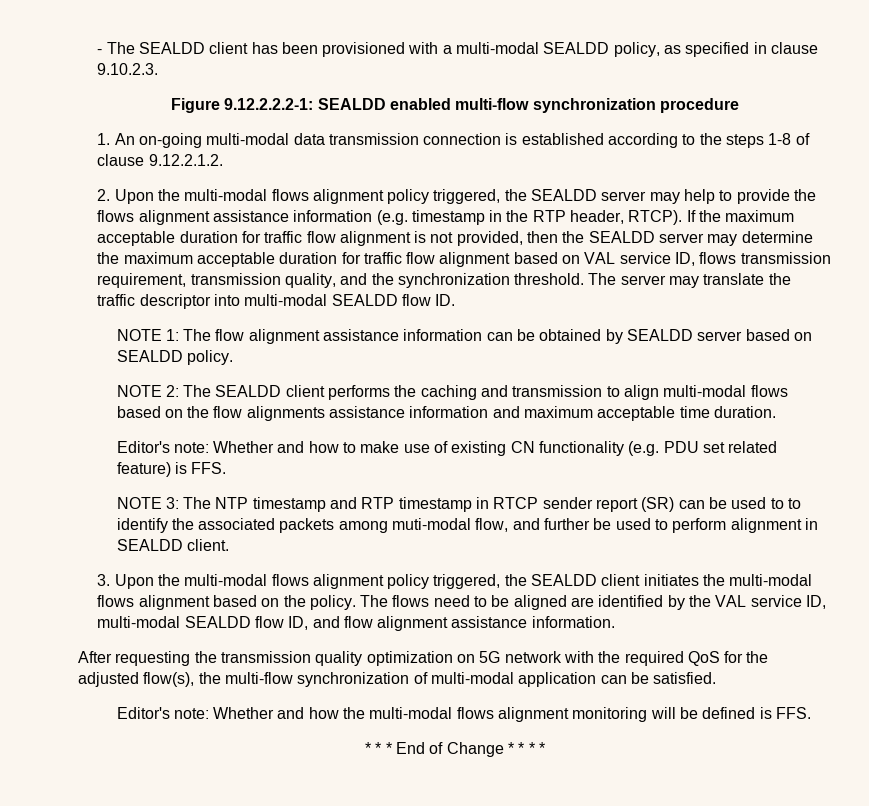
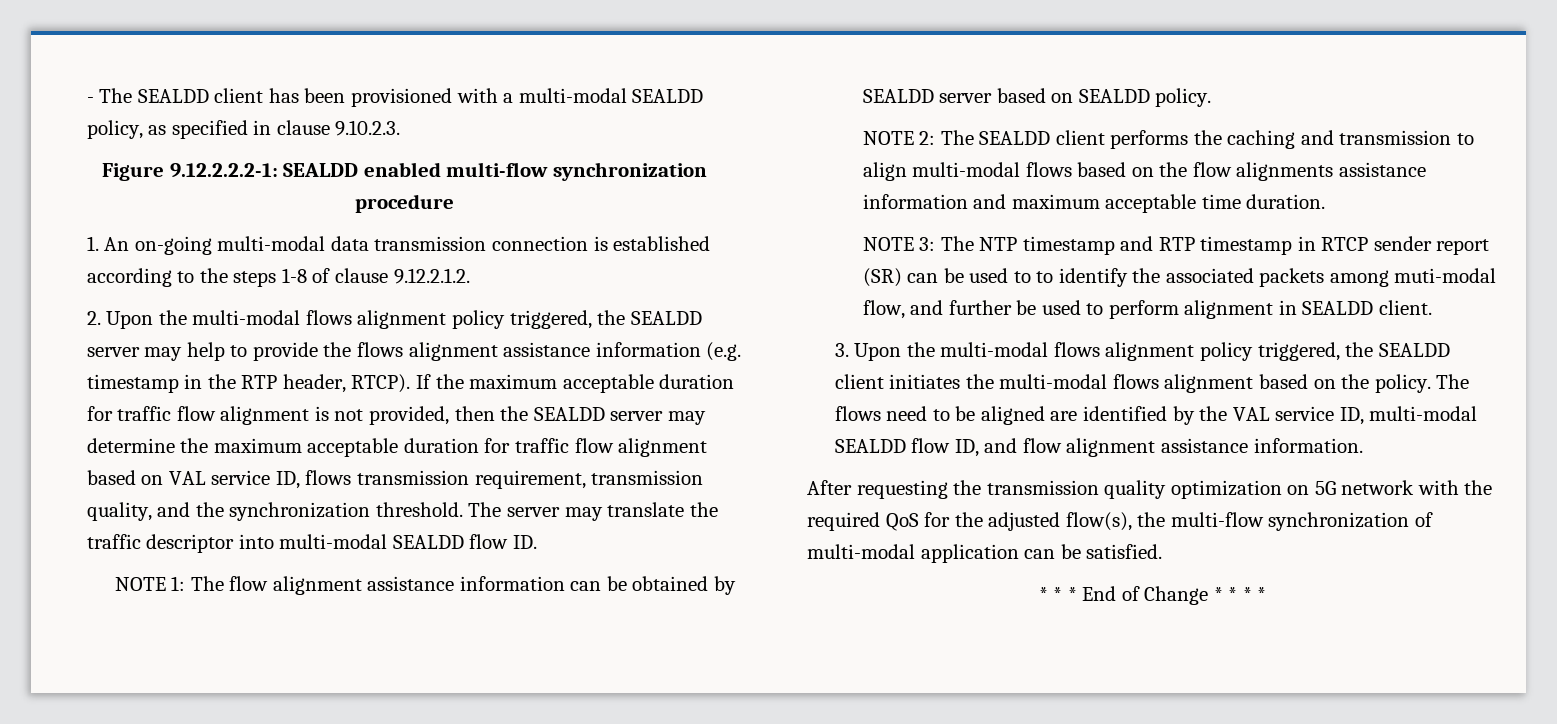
- Editor's note: Whether and how to make use of existing CN functionality (e.g. PDU set related feature) is FFS.
- Editor's note: Whether and how the multi-modal flows alignment monitoring will be defined is FFS.

